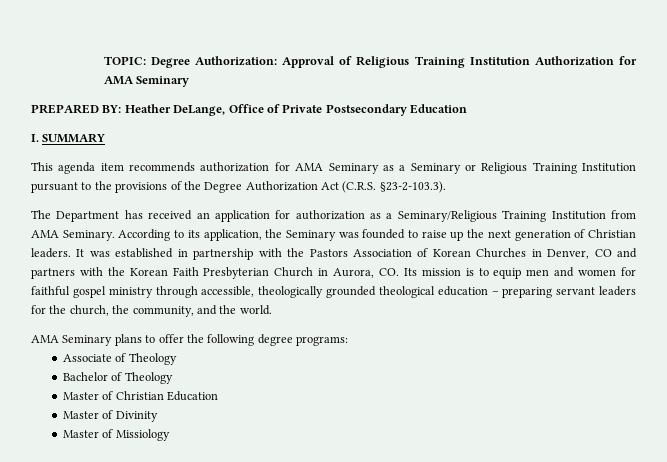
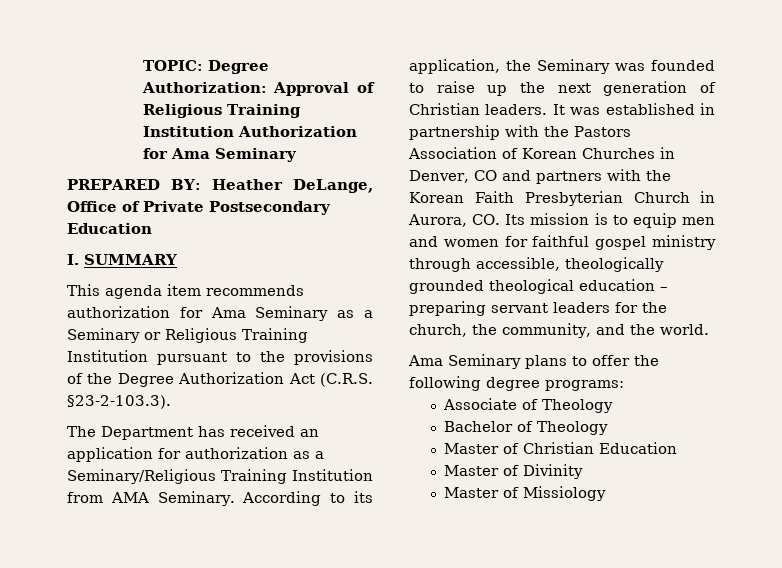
- TOPIC: Degree Authorization: Approval of Religious Training Institution Authorization for AMA Seminary
+ TOPIC: Degree Authorization: Approval of Religious Training Institution Authorization for Ama Seminary
- This agenda item recommends authorization for AMA Seminary as a Seminary or Religious Training Institution pursuant to the provisions of the Degree Authorization Act (C.R.S. §23-2-103.3).
+ This agenda item recommends authorization for Ama Seminary as a Seminary or Religious Training Institution pursuant to the provisions of the Degree Authorization Act (C.R.S. §23-2-103.3).
- AMA Seminary plans to offer the following degree programs:
+ Ama Seminary plans to offer the following degree programs:

